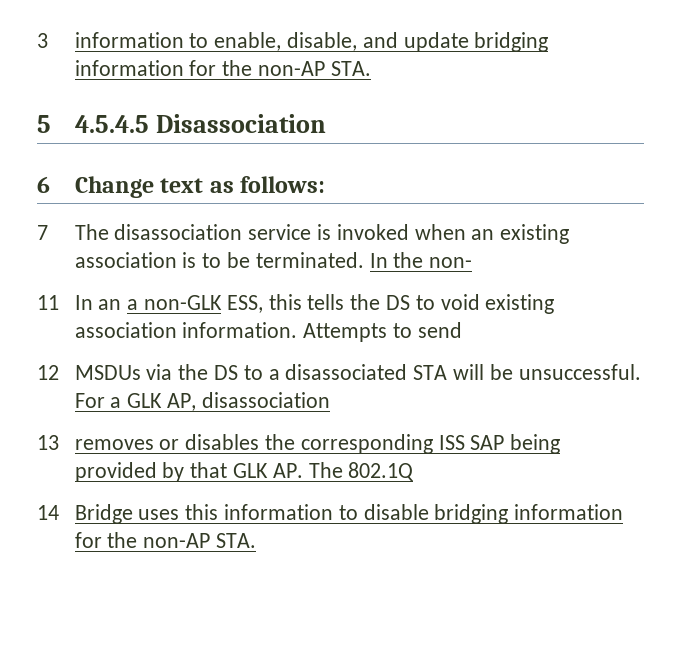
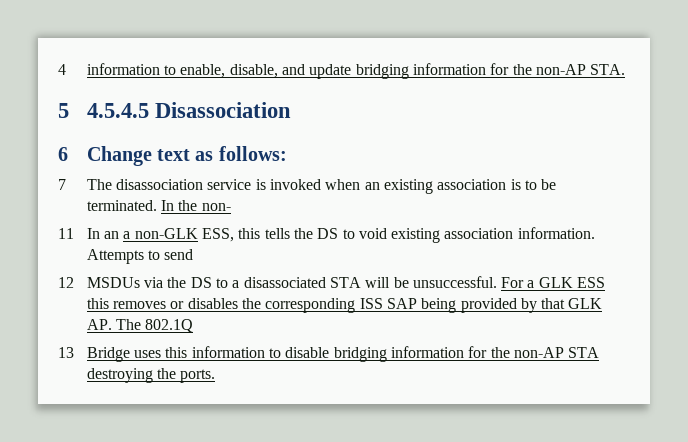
- 3 information to enable, disable, and update bridging information for the non-AP STA.
+ 4 information to enable, disable, and update bridging information for the non-AP STA.
- For a GLK AP, disassociation
- 13 removes or disables the corresponding ISS SAP being provided by that GLK AP. The 802.1Q
+ For a GLK ESS this removes or disables the corresponding ISS SAP being provided by that GLK AP. The 802.1Q
- 14 Bridge uses this information to disable bridging information for the non-AP STA.
+ 13 Bridge uses this information to disable bridging information for the non-AP STA destroying the ports.

